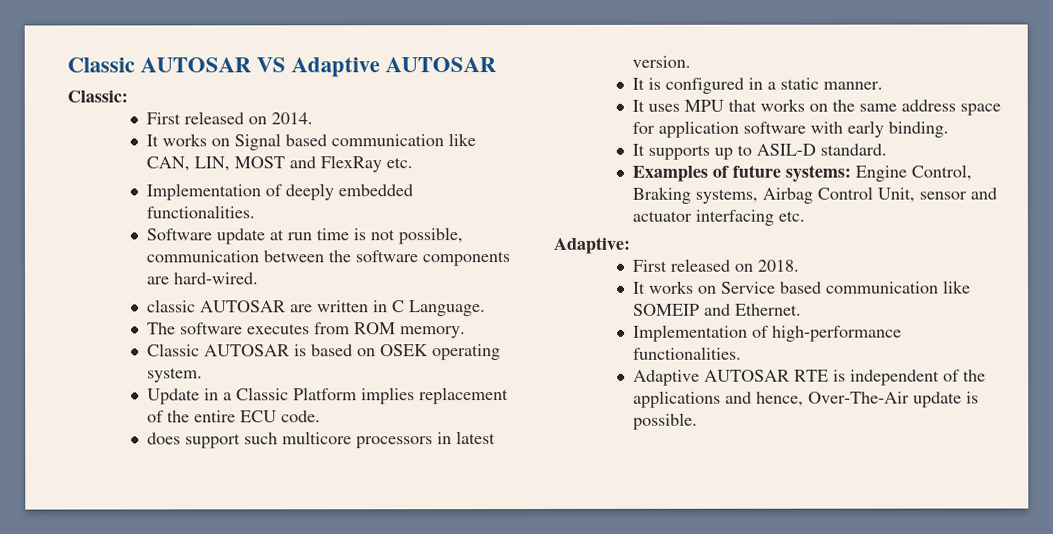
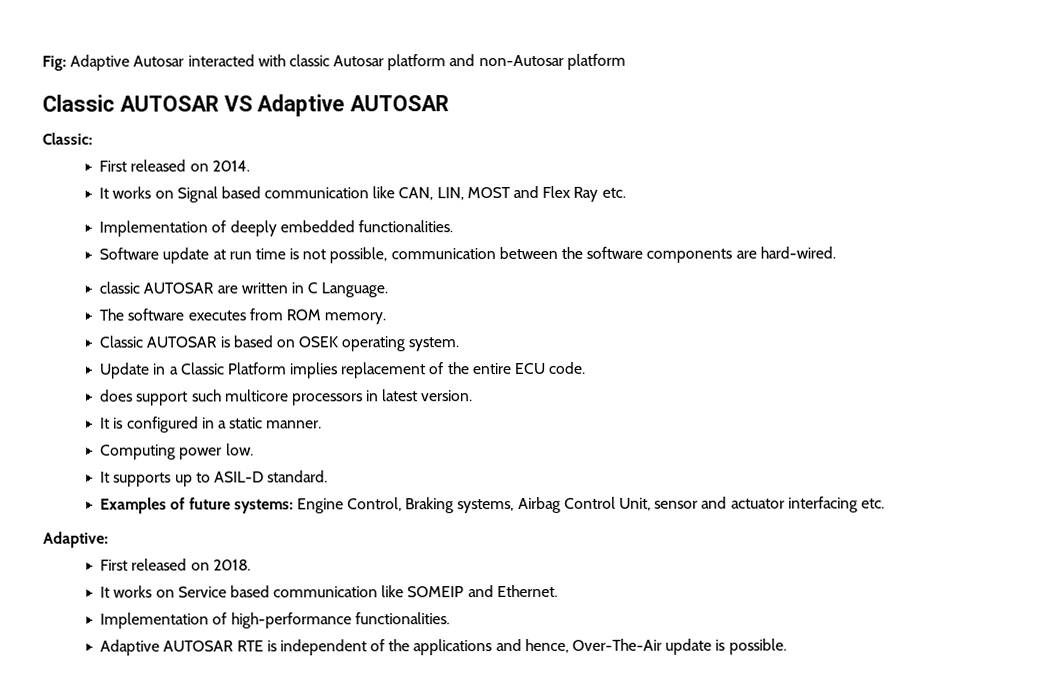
+ Fig: Adaptive Autosar interacted with classic Autosar platform and non-Autosar platform
- It works on Signal based communication like CAN, LIN, MOST and FlexRay etc.
+ It works on Signal based communication like CAN, LIN, MOST and Flex Ray etc.
- It uses MPU that works on the same address space for application software with early binding.
+ Computing power low.

